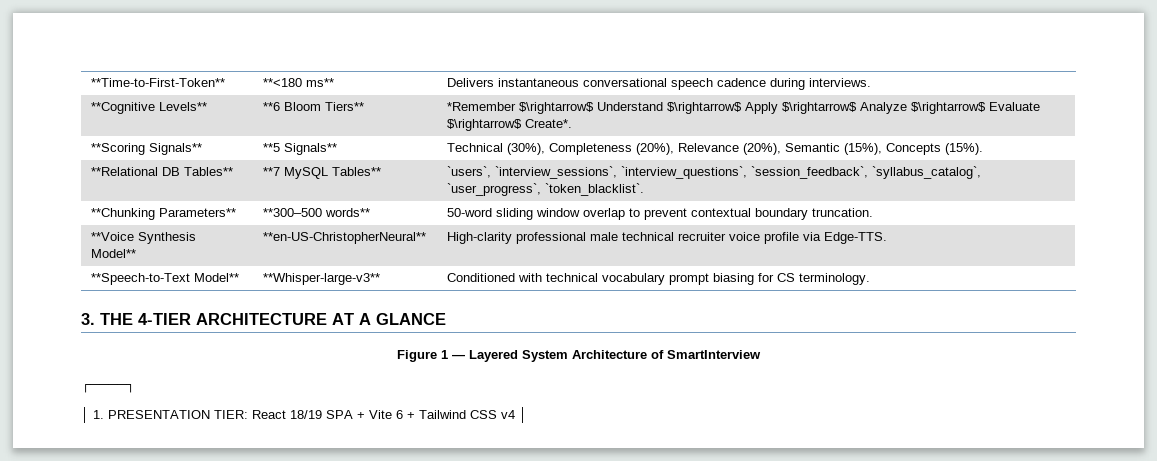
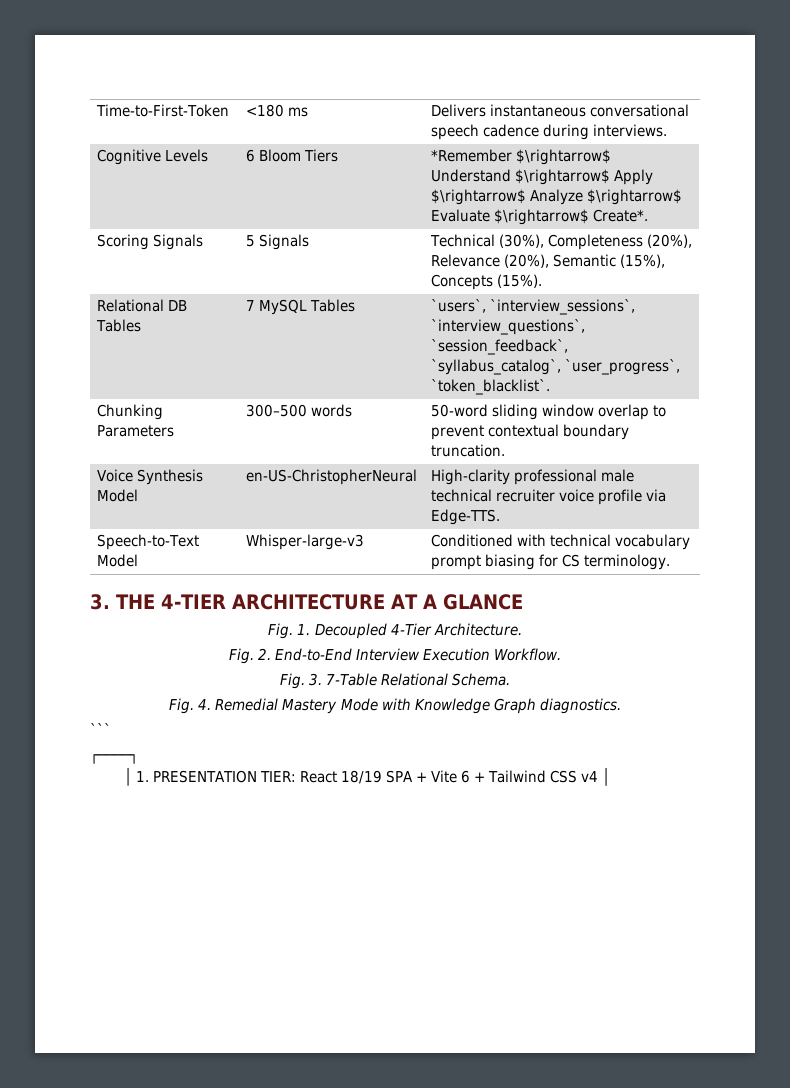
- **Time-to-First-Token** | **<180 ms** | Delivers instantaneous conversational speech cadence during interviews.
+ Time-to-First-Token | <180 ms | Delivers instantaneous conversational speech cadence during interviews.
- **Cognitive Levels** | **6 Bloom Tiers** | *Remember $\rightarrow$ Understand $\rightarrow$ Apply $\rightarrow$ Analyze $\rightarrow$ Evaluate $\rightarrow$ Create*.
+ Cognitive Levels | 6 Bloom Tiers | *Remember $\rightarrow$ Understand $\rightarrow$ Apply $\rightarrow$ Analyze $\rightarrow$ Evaluate $\rightarrow$ Create*.
- **Scoring Signals** | **5 Signals** | Technical (30%), Completeness (20%), Relevance (20%), Semantic (15%), Concepts (15%).
+ Scoring Signals | 5 Signals | Technical (30%), Completeness (20%), Relevance (20%), Semantic (15%), Concepts (15%).
- **Relational DB Tables** | **7 MySQL Tables** | `users`, `interview_sessions`, `interview_questions`, `session_feedback`, `syllabus_catalog`, `user_progress`, `token_blacklist`.
+ Relational DB Tables | 7 MySQL Tables | `users`, `interview_sessions`, `interview_questions`, `session_feedback`, `syllabus_catalog`, `user_progress`, `token_blacklist`.
- **Chunking Parameters** | **300–500 words** | 50-word sliding window overlap to prevent contextual boundary truncation.
+ Chunking Parameters | 300–500 words | 50-word sliding window overlap to prevent contextual boundary truncation.
- **Voice Synthesis Model** | **en-US-ChristopherNeural** | High-clarity professional male technical recruiter voice profile via Edge-TTS.
+ Voice Synthesis Model | en-US-ChristopherNeural | High-clarity professional male technical recruiter voice profile via Edge-TTS.
- **Speech-to-Text Model** | **Whisper-large-v3** | Conditioned with technical vocabulary prompt biasing for CS terminology.
+ Speech-to-Text Model | Whisper-large-v3 | Conditioned with technical vocabulary prompt biasing for CS terminology.
- Figure 1 — Layered System Architecture of SmartInterview
+ Fig. 1. Decoupled 4-Tier Architecture.
+ Fig. 2. End-to-End Interview Execution Workflow.
+ Fig. 3. 7-Table Relational Schema.
+ Fig. 4. Remedial Mastery Mode with Knowledge Graph diagnostics.
+ ```

